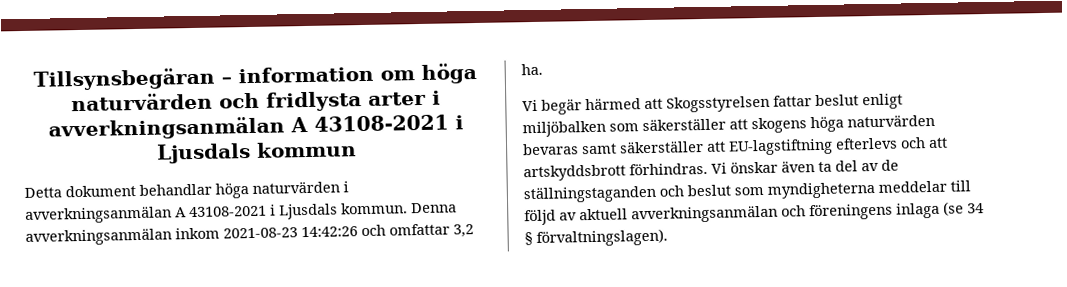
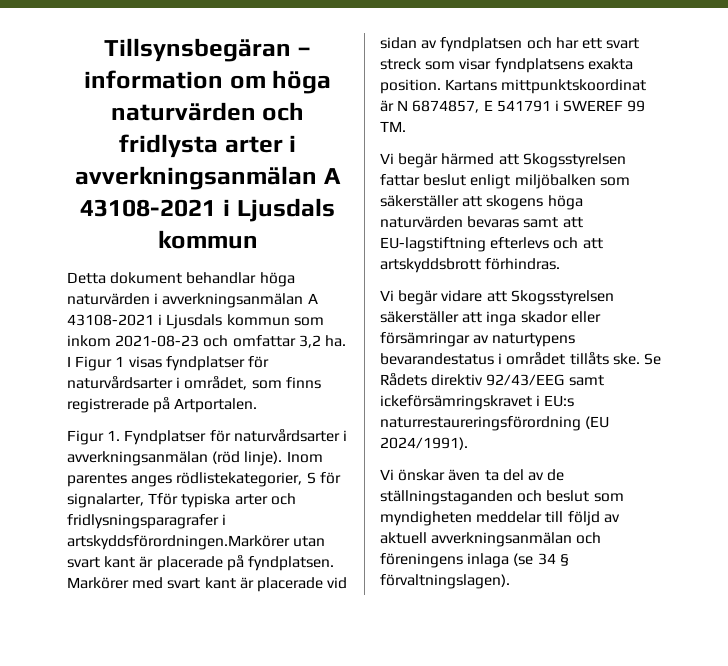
- Detta dokument behandlar höga naturvärden i avverkningsanmälan A 43108-2021 i Ljusdals kommun. Denna avverkningsanmälan inkom 2021-08-23 14:42:26 och omfattar 3,2 ha.
+ Detta dokument behandlar höga naturvärden i avverkningsanmälan A 43108-2021 i Ljusdals kommun som inkom 2021-08-23 och omfattar 3,2 ha. I Figur 1 visas fyndplatser för naturvårdsarter i området, som finns registrerade på Artportalen.
+ Figur 1. Fyndplatser för naturvårdsarter i avverkningsanmälan (röd linje). Inom parentes anges rödlistekategorier, S för signalarter, Tför typiska arter och fridlysningsparagrafer i artskyddsförordningen.Markörer utan svart kant är placerade på fyndplatsen. Markörer med svart kant är placerade vid sidan av fyndplatsen och har ett svart streck som visar fyndplatsens exakta position. Kartans mittpunktskoordinat är N 6874857, E 541791 i SWEREF 99 TM.
- Vi begär härmed att Skogsstyrelsen fattar beslut enligt miljöbalken som säkerställer att skogens höga naturvärden bevaras samt säkerställer att EU-lagstiftning efterlevs och att artskyddsbrott förhindras. Vi önskar även ta del av de ställningstaganden och beslut som myndigheterna meddelar till följd av aktuell avverkningsanmälan och föreningens inlaga (se 34 § förvaltningslagen).
+ Vi begär härmed att Skogsstyrelsen fattar beslut enligt miljöbalken som säkerställer att skogens höga naturvärden bevaras samt att EU-lagstiftning efterlevs och att artskyddsbrott förhindras.
+ Vi begär vidare att Skogsstyrelsen säkerställer att inga skador eller försämringar av naturtypens bevarandestatus i området tillåts ske. Se Rådets direktiv 92/43/EEG samt ickeförsämringskravet i EU:s naturrestaureringsförordning (EU 2024/1991).
+ Vi önskar även ta del av de ställningstaganden och beslut som myndigheten meddelar till följd av aktuell avverkningsanmälan och föreningens inlaga (se 34 § förvaltningslagen).

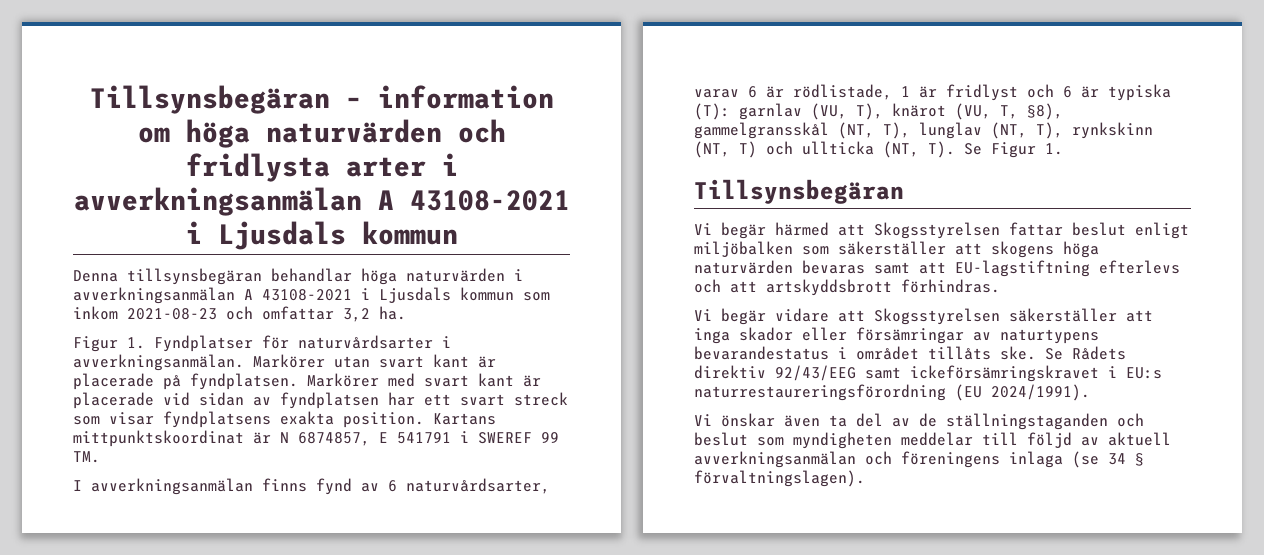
- Detta dokument behandlar höga naturvärden i avverkningsanmälan A 43108-2021 i Ljusdals kommun som inkom 2021-08-23 och omfattar 3,2 ha. I Figur 1 visas fyndplatser för naturvårdsarter i området, som finns registrerade på Artportalen.
+ Denna tillsynsbegäran behandlar höga naturvärden i avverkningsanmälan A 43108-2021 i Ljusdals kommun som inkom 2021-08-23 och omfattar 3,2 ha.
- Figur 1. Fyndplatser för naturvårdsarter i avverkningsanmälan (röd linje). Inom parentes anges rödlistekategorier, S för signalarter, Tför typiska arter och fridlysningsparagrafer i artskyddsförordningen.Markörer utan svart kant är placerade på fyndplatsen.
+ Figur 1. Fyndplatser för naturvårdsarter i avverkningsanmälan. Markörer utan svart kant är placerade på fyndplatsen.
- Markörer med svart kant är placerade vid sidan av fyndplatsen och har ett svart streck som visar fyndplatsens exakta position.
+ Markörer med svart kant är placerade vid sidan av fyndplatsen har ett svart streck som visar fyndplatsens exakta position.
+ I avverkningsanmälan finns fynd av 6 naturvårdsarter, varav 6 är rödlistade, 1 är fridlyst och 6 är typiska (T): garnlav (VU, T), knärot (VU, T, §8), gammelgransskål (NT, T), lunglav (NT, T), rynkskinn (NT, T) och ullticka (NT, T). Se Figur 1.
+ Tillsynsbegäran

